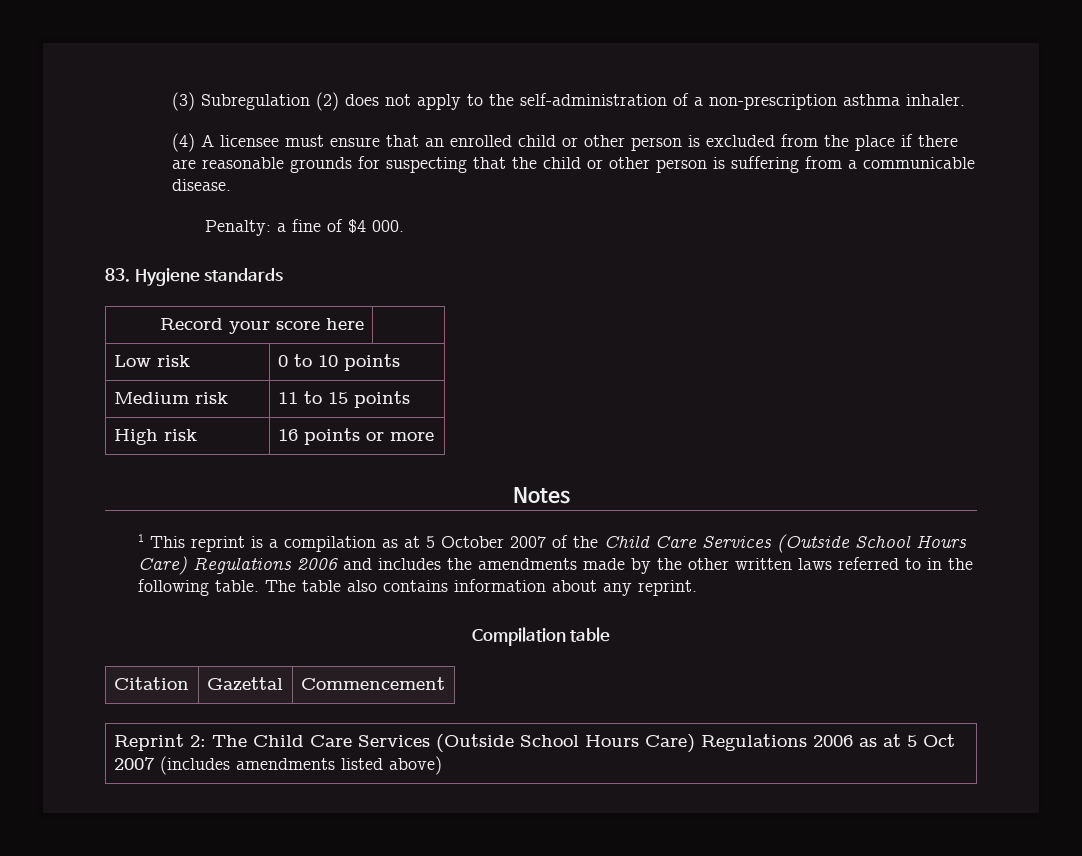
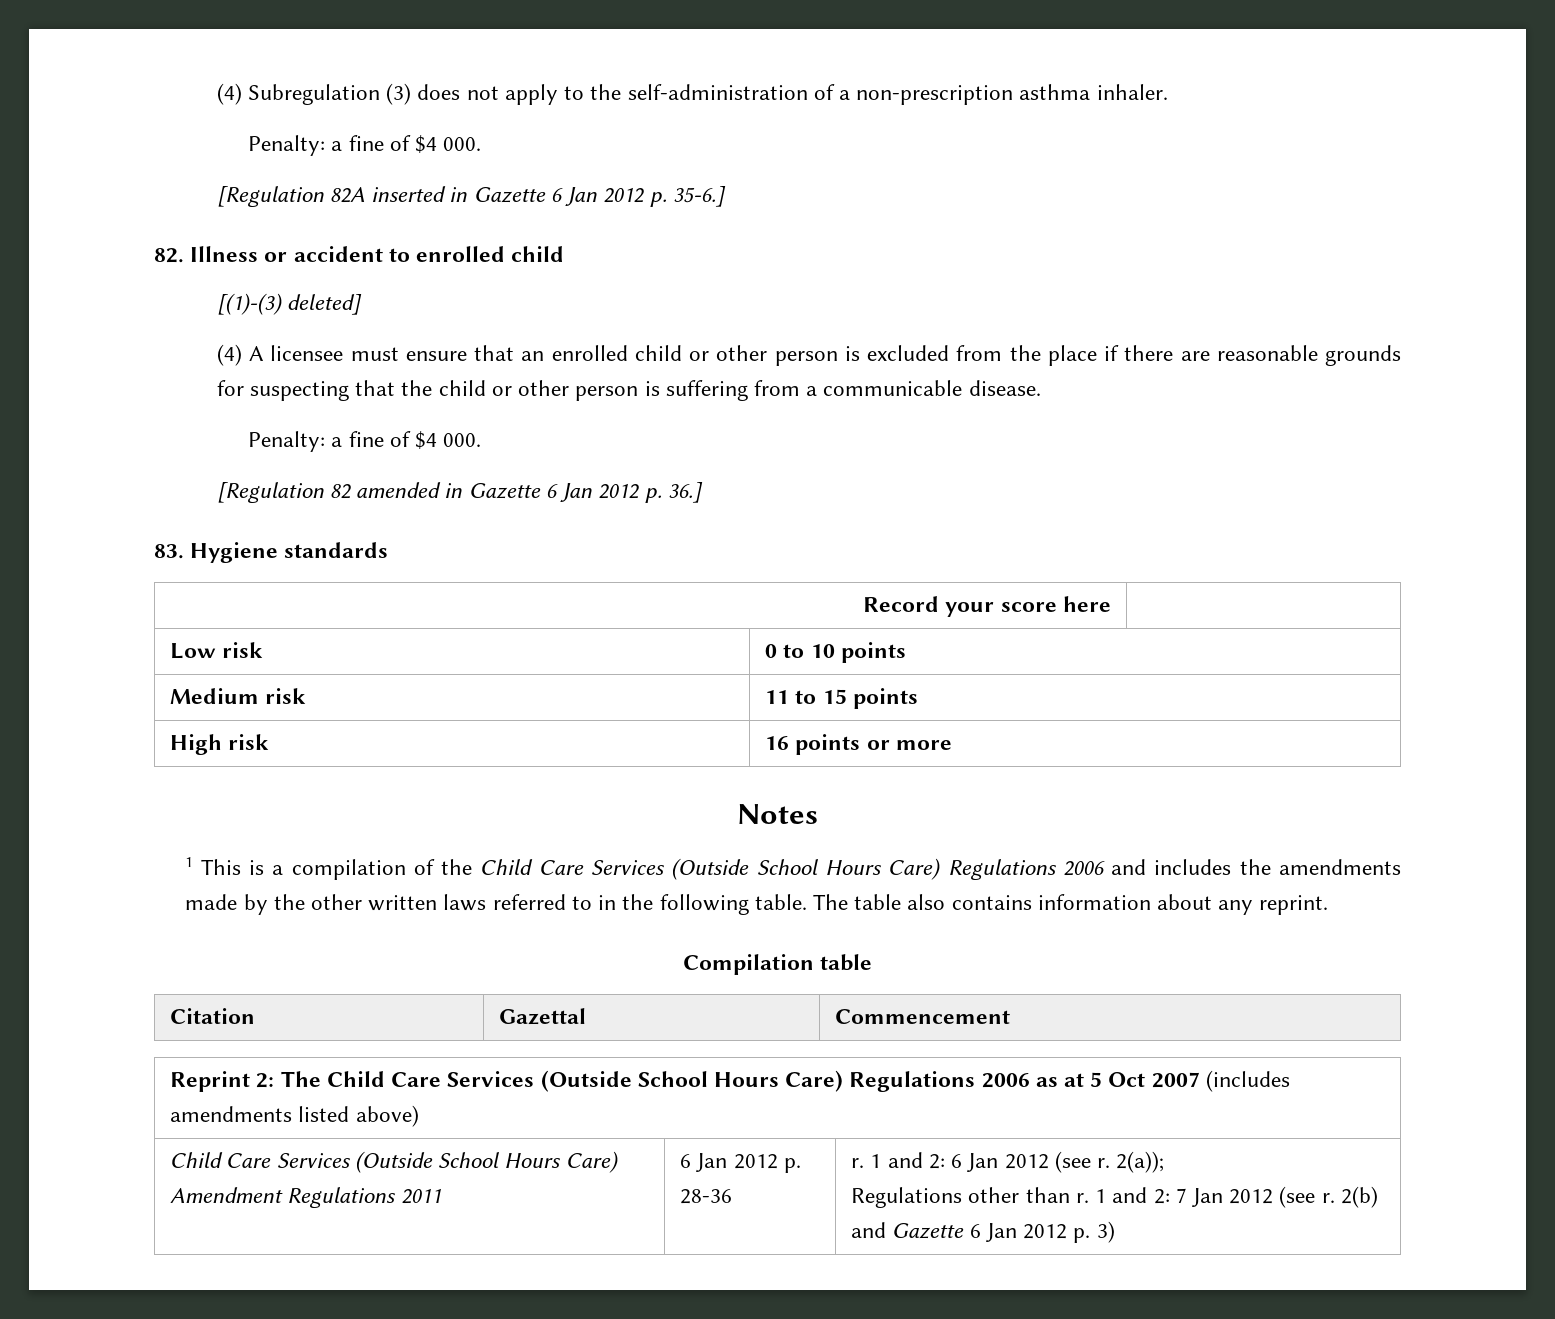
- (3) Subregulation (2) does not apply to the self-administration of a non-prescription asthma inhaler.
+ (4) Subregulation (3) does not apply to the self-administration of a non-prescription asthma inhaler.
+ Penalty: a fine of $4 000.
+ [Regulation 82A inserted in Gazette 6 Jan 2012 p. 35-6.]
+ 82. Illness or accident to enrolled child
+ [(1)-(3) deleted]
+ [Regulation 82 amended in Gazette 6 Jan 2012 p. 36.]
- 1 This reprint is a compilation as at 5 October 2007 of the Child Care Services (Outside School Hours Care) Regulations 2006 and includes the amendments made by the other written laws referred to in the following table.
+ 1 This is a compilation of the Child Care Services (Outside School Hours Care) Regulations 2006 and includes the amendments made by the other written laws referred to in the following table.
+ Child Care Services (Outside School Hours Care) Amendment Regulations 2011 | 6 Jan 2012 p. 28-36 | r. 1 and 2: 6 Jan 2012 (see r. 2(a));
+ Regulations other than r. 1 and 2: 7 Jan 2012 (see r. 2(b) and Gazette 6 Jan 2012 p. 3)

